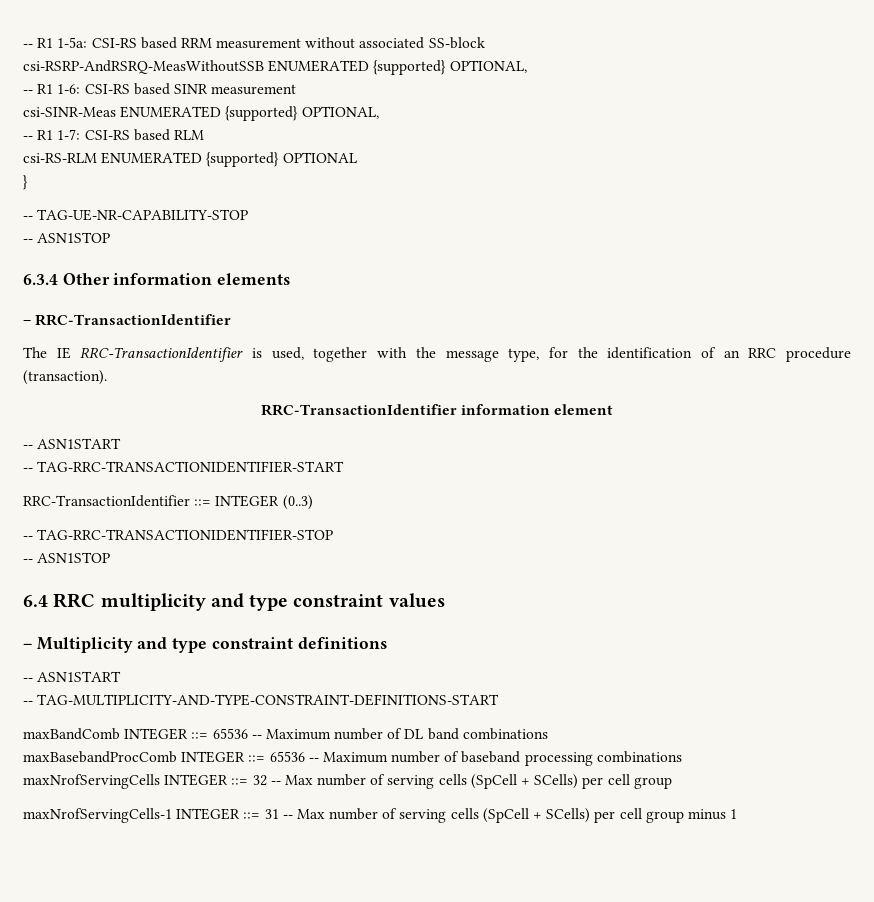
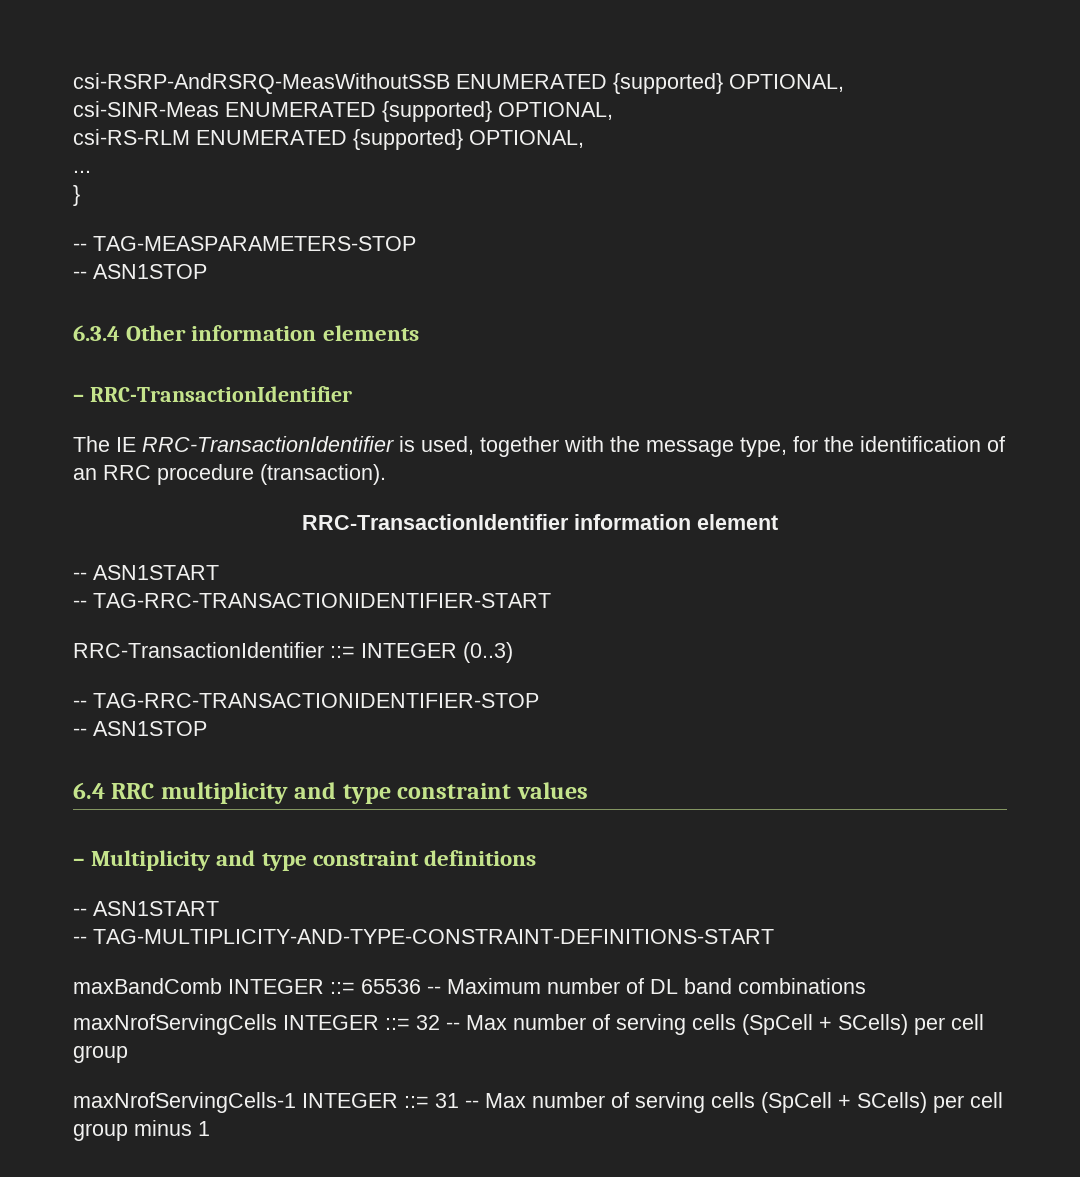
- -- R1 1-5a: CSI-RS based RRM measurement without associated SS-block
  csi-RSRP-AndRSRQ-MeasWithoutSSB ENUMERATED {supported} OPTIONAL,
- -- R1 1-6: CSI-RS based SINR measurement
  csi-SINR-Meas ENUMERATED {supported} OPTIONAL,
- -- R1 1-7: CSI-RS based RLM
- csi-RS-RLM ENUMERATED {supported} OPTIONAL
+ csi-RS-RLM ENUMERATED {supported} OPTIONAL,
+ ...
- -- TAG-UE-NR-CAPABILITY-STOP
+ -- TAG-MEASPARAMETERS-STOP
- maxBasebandProcComb INTEGER ::= 65536 -- Maximum number of baseband processing combinations

